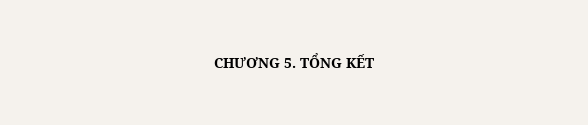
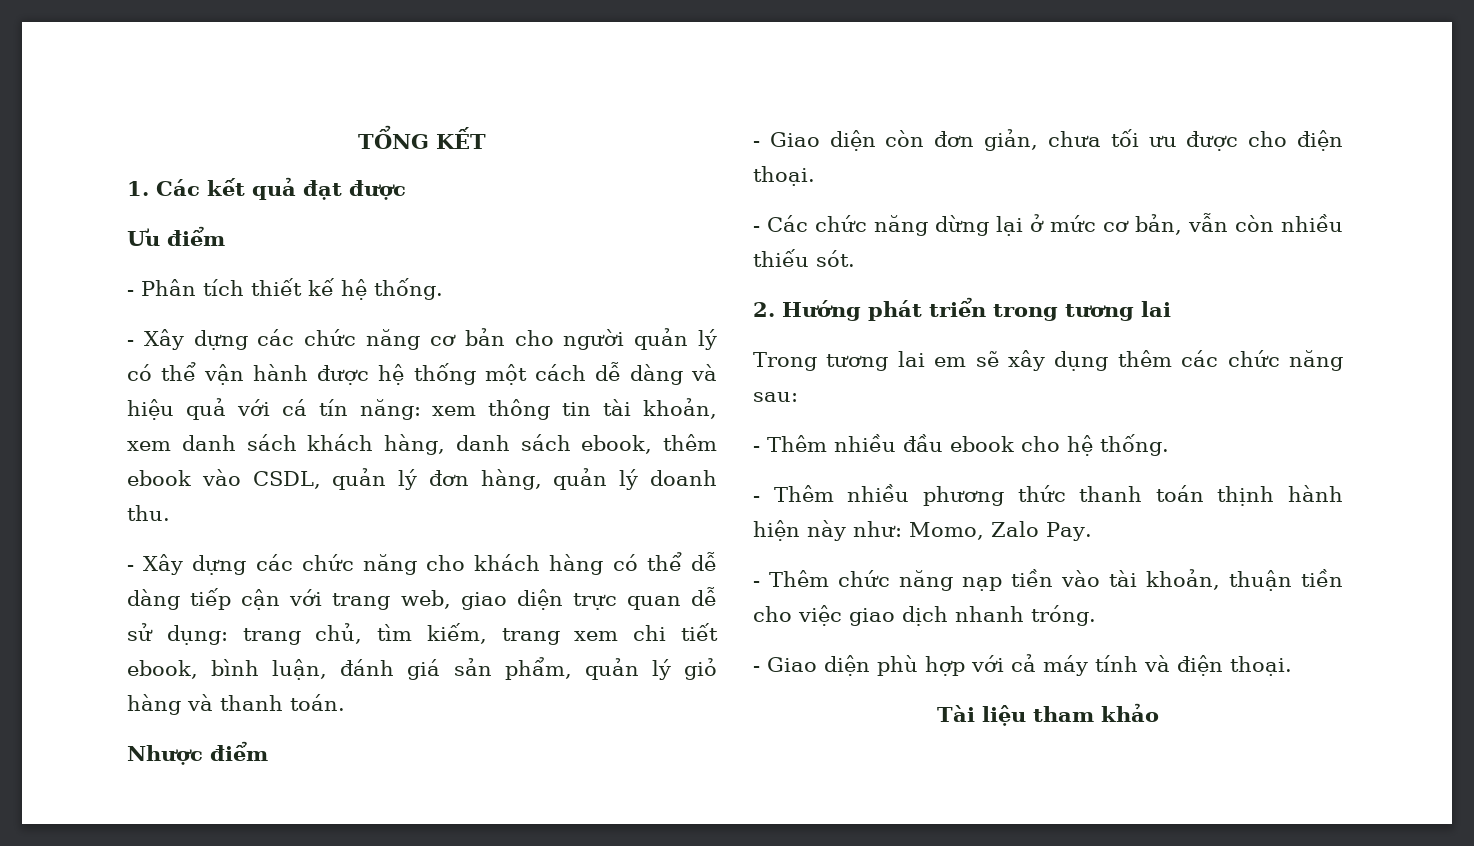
- CHƯƠNG 5. TỔNG KẾT
+ TỔNG KẾT
+ 1. Các kết quả đạt được
+ Ưu điểm
+ - Phân tích thiết kế hệ thống.
+ - Xây dựng các chức năng cơ bản cho người quản lý có thể vận hành được hệ thống một cách dễ dàng và hiệu quả với cá tín năng: xem thông tin tài khoản, xem danh sách khách hàng, danh sách ebook, thêm ebook vào CSDL, quản lý đơn hàng, quản lý doanh thu.
+ - Xây dựng các chức năng cho khách hàng có thể dễ dàng tiếp cận với trang web, giao diện trực quan dễ sử dụng: trang chủ, tìm kiếm, trang xem chi tiết ebook, bình luận, đánh giá sản phẩm, quản lý giỏ hàng và thanh toán.
+ Nhược điểm
+ - Giao diện còn đơn giản, chưa tối ưu được cho điện thoại.
+ - Các chức năng dừng lại ở mức cơ bản, vẫn còn nhiều thiếu sót.
+ 2. Hướng phát triển trong tương lai
+ Trong tương lai em sẽ xây dụng thêm các chức năng sau:
+ - Thêm nhiều đầu ebook cho hệ thống.
+ - Thêm nhiều phương thức thanh toán thịnh hành hiện này như: Momo, Zalo Pay.
+ - Thêm chức năng nạp tiền vào tài khoản, thuận tiền cho việc giao dịch nhanh tróng.
+ - Giao diện phù hợp với cả máy tính và điện thoại.
+ Tài liệu tham khảo

